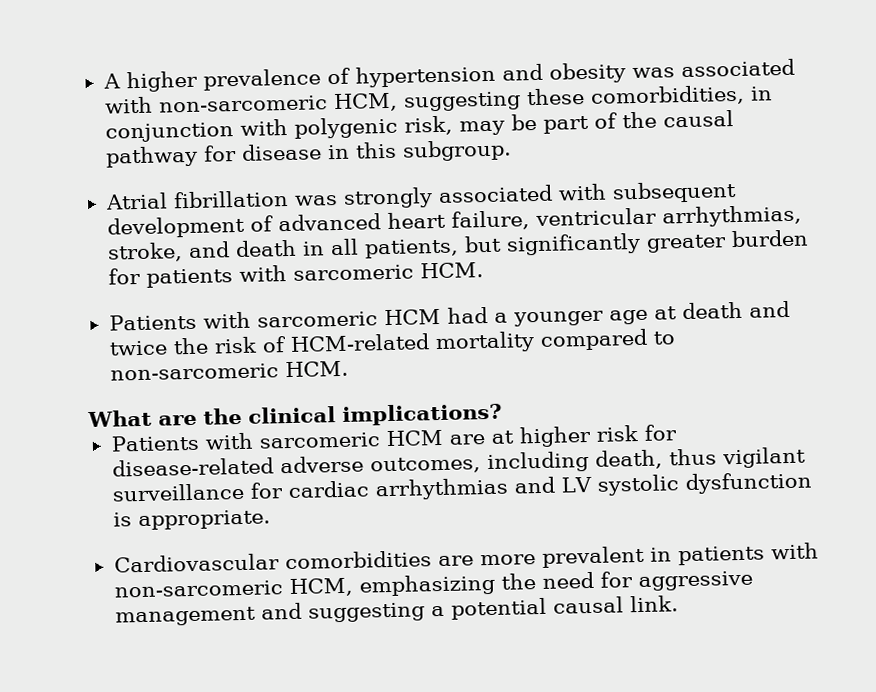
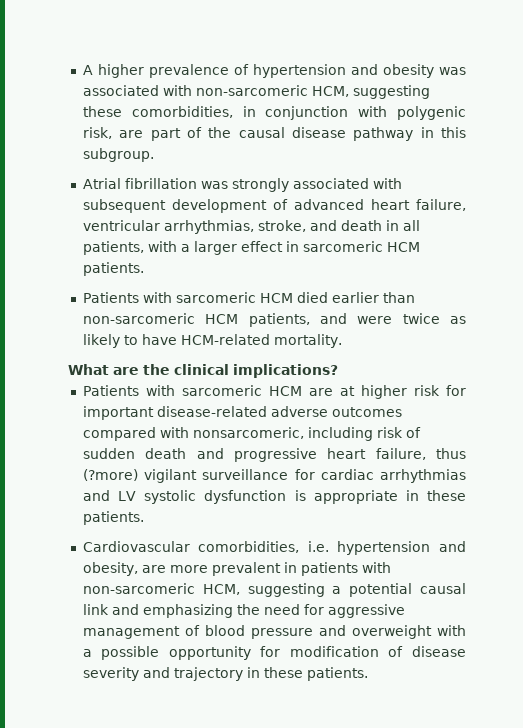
- A higher prevalence of hypertension and obesity was associated with non-sarcomeric HCM, suggesting these comorbidities, in conjunction with polygenic risk, may be part of the causal pathway for disease in this subgroup.
+ A higher prevalence of hypertension and obesity was associated with non-sarcomeric HCM, suggesting these comorbidities, in conjunction with polygenic risk, are part of the causal disease pathway in this subgroup.
- Atrial fibrillation was strongly associated with subsequent development of advanced heart failure, ventricular arrhythmias, stroke, and death in all patients, but significantly greater burden for patients with sarcomeric HCM.
- Patients with sarcomeric HCM had a younger age at death and twice the risk of HCM-related mortality compared to non-sarcomeric HCM.
+ Atrial fibrillation was strongly associated with subsequent development of advanced heart failure, ventricular arrhythmias, stroke, and death in all patients, with a larger effect in sarcomeric HCM patients.
+ Patients with sarcomeric HCM died earlier than non-sarcomeric HCM patients, and were twice as likely to have HCM-related mortality.
- Patients with sarcomeric HCM are at higher risk for disease-related adverse outcomes, including death, thus vigilant surveillance for cardiac arrhythmias and LV systolic dysfunction is appropriate.
- Cardiovascular comorbidities are more prevalent in patients with non-sarcomeric HCM, emphasizing the need for aggressive management and suggesting a potential causal link.
+ Patients with sarcomeric HCM are at higher risk for important disease-related adverse outcomes compared with nonsarcomeric, including risk of sudden death and progressive heart failure, thus (?more) vigilant surveillance for cardiac arrhythmias and LV systolic dysfunction is appropriate in these patients.
+ Cardiovascular comorbidities, i.e. hypertension and obesity, are more prevalent in patients with non-sarcomeric HCM, suggesting a potential causal link and emphasizing the need for aggressive management of blood pressure and overweight with a possible opportunity for modification of disease severity and trajectory in these patients.

